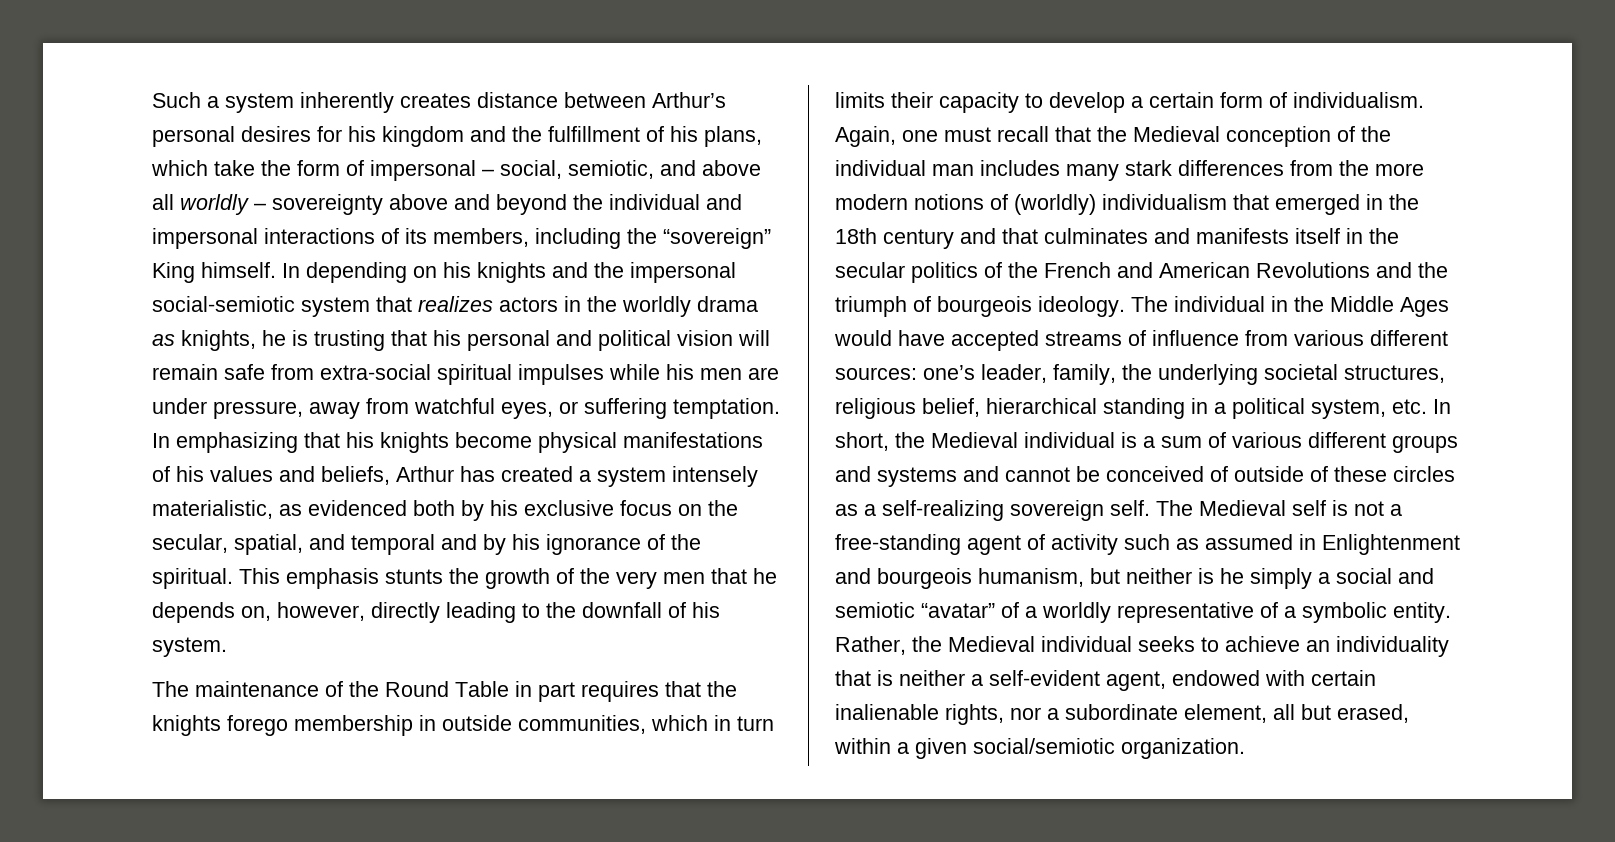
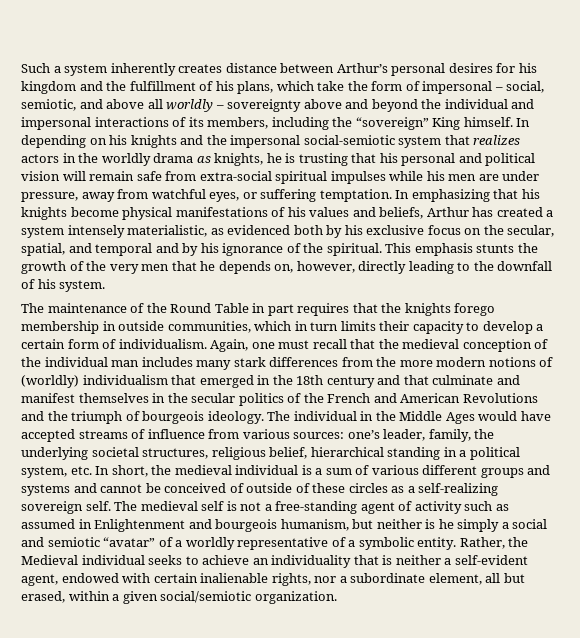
- Again, one must recall that the Medieval conception of the individual man includes many stark differences from the more modern notions of (worldly) individualism that emerged in the 18th century and that culminates and manifests itself in the secular politics of the French and American Revolutions and the triumph of bourgeois ideology.
+ Again, one must recall that the medieval conception of the individual man includes many stark differences from the more modern notions of (worldly) individualism that emerged in the 18th century and that culminate and manifest themselves in the secular politics of the French and American Revolutions and the triumph of bourgeois ideology.
- The individual in the Middle Ages would have accepted streams of influence from various different sources: one’s leader, family, the underlying societal structures, religious belief, hierarchical standing in a political system, etc. In short, the Medieval individual is a sum of various different groups and systems and cannot be conceived of outside of these circles as a self-realizing sovereign self.
+ The individual in the Middle Ages would have accepted streams of influence from various sources: one’s leader, family, the underlying societal structures, religious belief, hierarchical standing in a political system, etc. In short, the medieval individual is a sum of various different groups and systems and cannot be conceived of outside of these circles as a self-realizing sovereign self.
- The Medieval self is not a free-standing agent of activity such as assumed in Enlightenment and bourgeois humanism, but neither is he simply a social and semiotic “avatar” of a worldly representative of a symbolic entity.
+ The medieval self is not a free-standing agent of activity such as assumed in Enlightenment and bourgeois humanism, but neither is he simply a social and semiotic “avatar” of a worldly representative of a symbolic entity.

